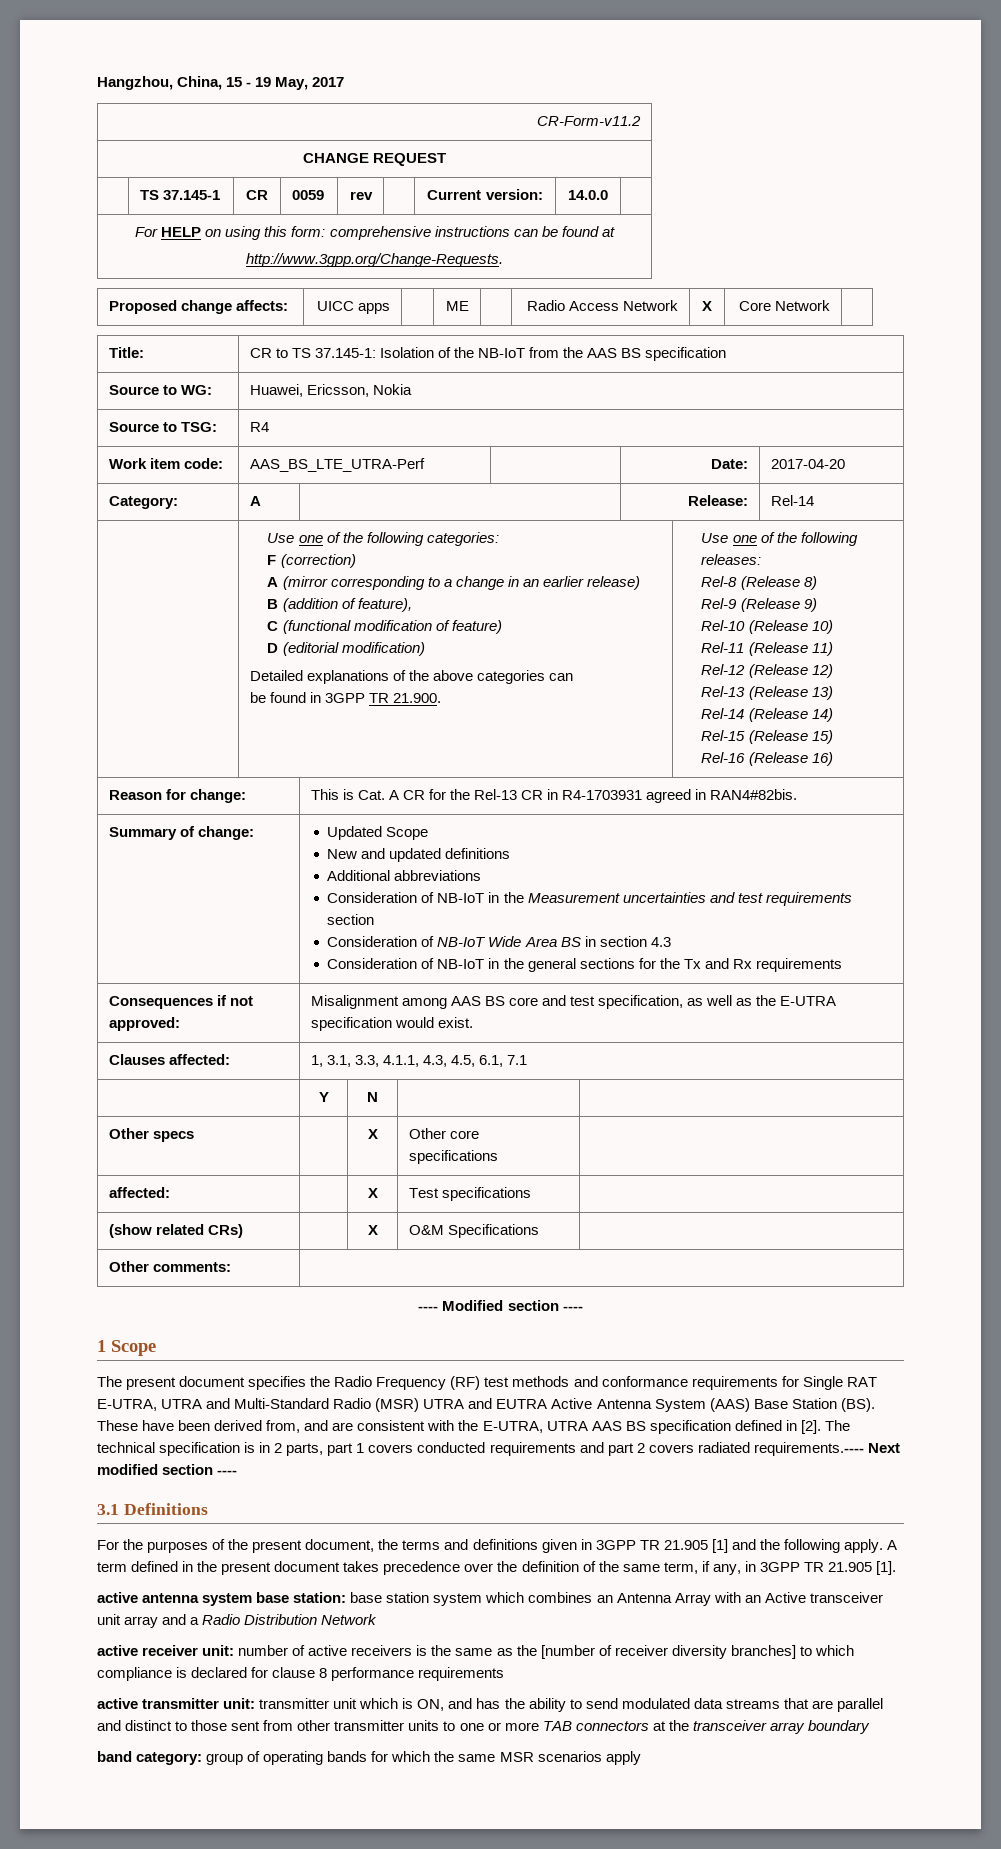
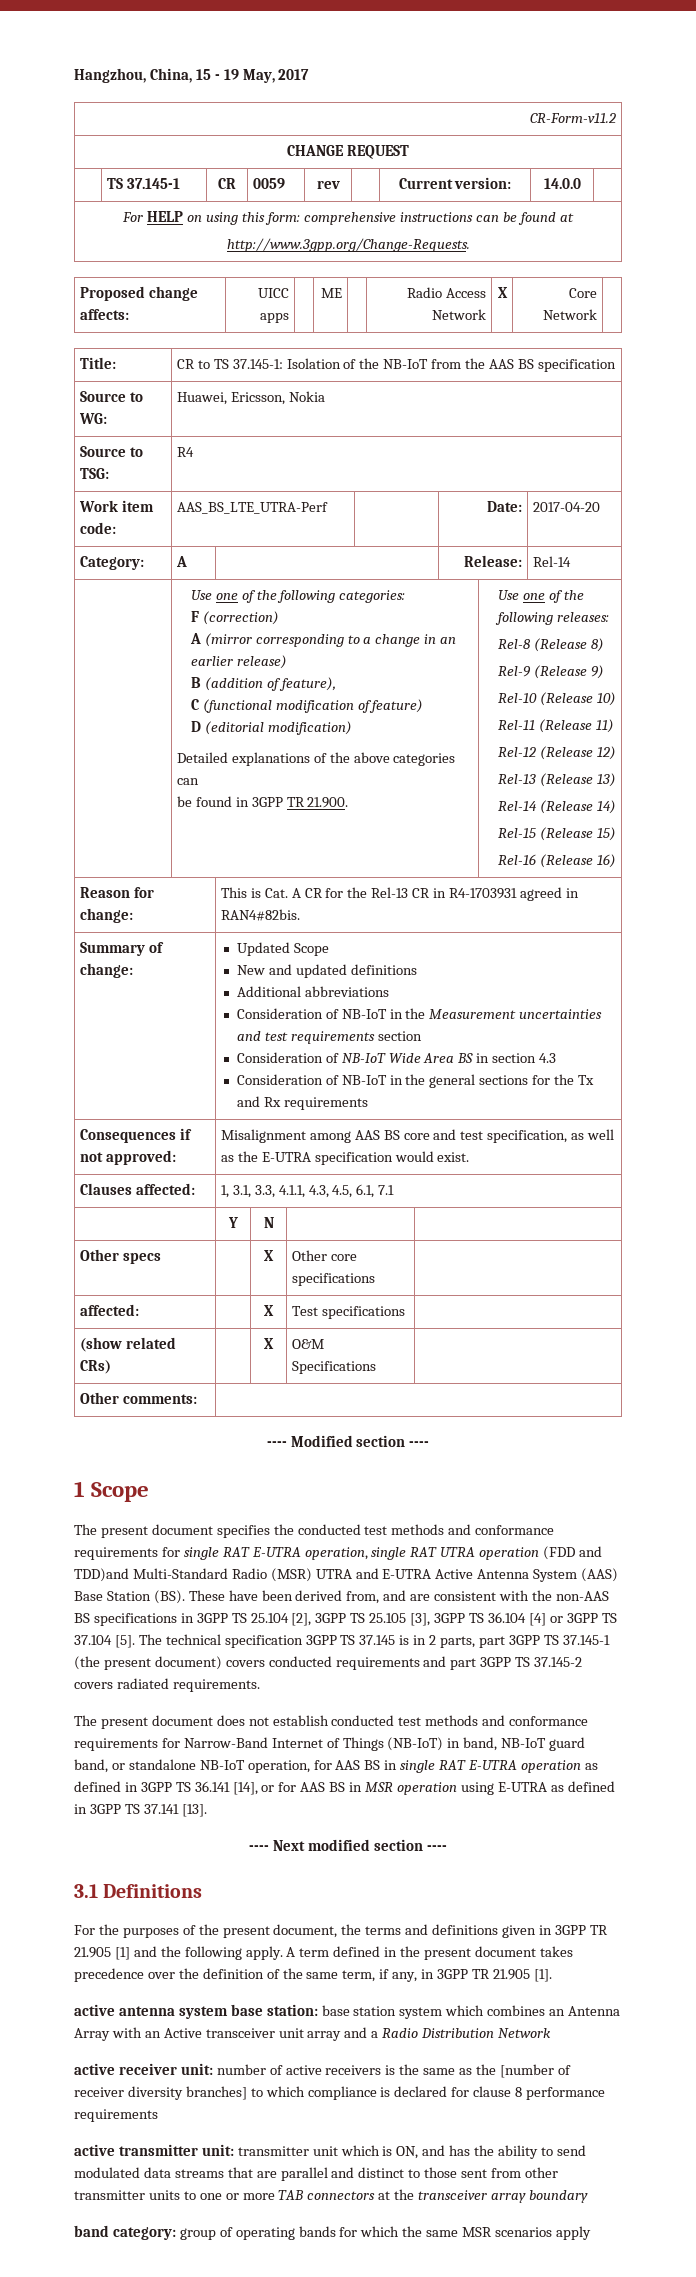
- The present document specifies the Radio Frequency (RF) test methods and conformance requirements for Single RAT E-UTRA, UTRA and Multi-Standard Radio (MSR) UTRA and EUTRA Active Antenna System (AAS) Base Station (BS). These have been derived from, and are consistent with the E-UTRA, UTRA AAS BS specification defined in [2]. The technical specification is in 2 parts, part 1 covers conducted requirements and part 2 covers radiated requirements.---- Next modified section ----
+ The present document specifies the conducted test methods and conformance requirements for single RAT E-UTRA operation, single RAT UTRA operation (FDD and TDD)and Multi-Standard Radio (MSR) UTRA and E-UTRA Active Antenna System (AAS) Base Station (BS). These have been derived from, and are consistent with the non-AAS BS specifications in 3GPP TS 25.104 [2], 3GPP TS 25.105 [3], 3GPP TS 36.104 [4] or 3GPP TS 37.104 [5]. The technical specification 3GPP TS 37.145 is in 2 parts, part 3GPP TS 37.145-1 (the present document) covers conducted requirements and part 3GPP TS 37.145-2 covers radiated requirements.
+ The present document does not establish conducted test methods and conformance requirements for Narrow-Band Internet of Things (NB-IoT) in band, NB-IoT guard band, or standalone NB-IoT operation, for AAS BS in single RAT E-UTRA operation as defined in 3GPP TS 36.141 [14], or for AAS BS in MSR operation using E-UTRA as defined in 3GPP TS 37.141 [13].
+ ---- Next modified section ----

